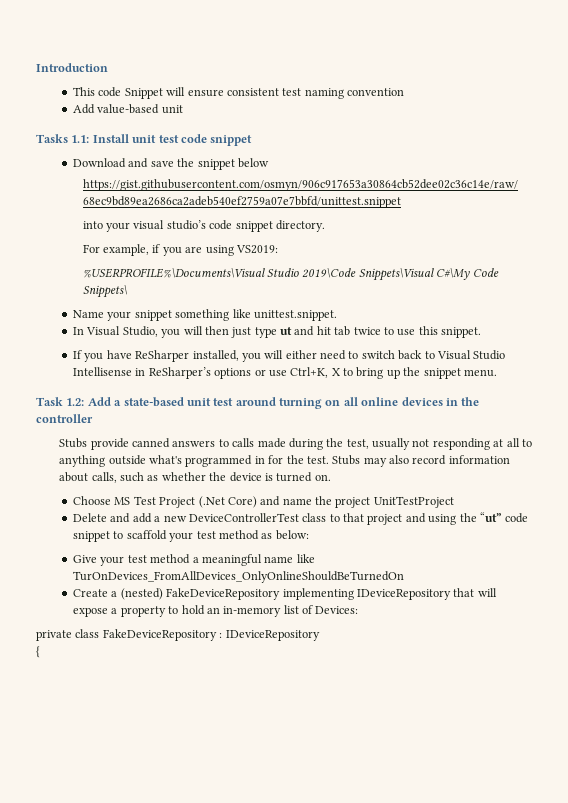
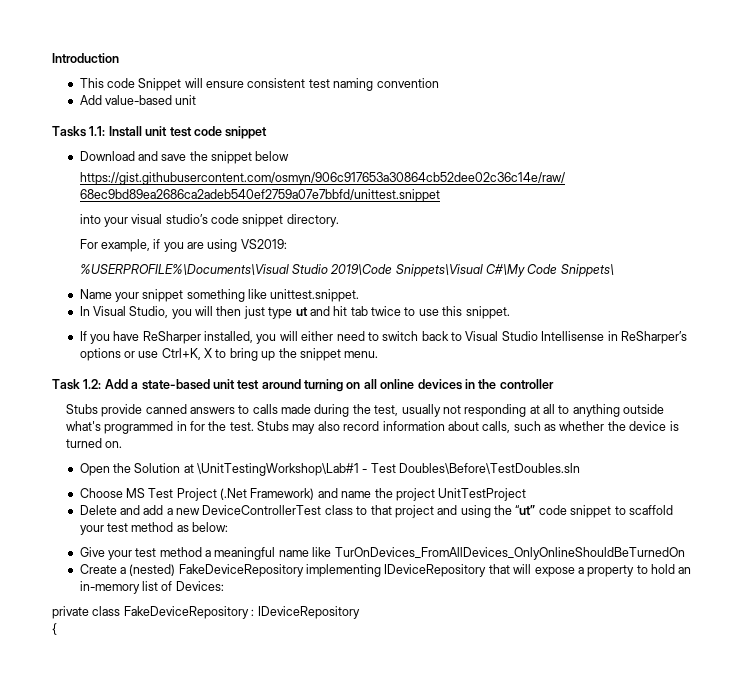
+ Open the Solution at \UnitTestingWorkshop\Lab#1 - Test Doubles\Before\TestDoubles.sln
- Choose MS Test Project (.Net Core) and name the project UnitTestProject
+ Choose MS Test Project (.Net Framework) and name the project UnitTestProject

